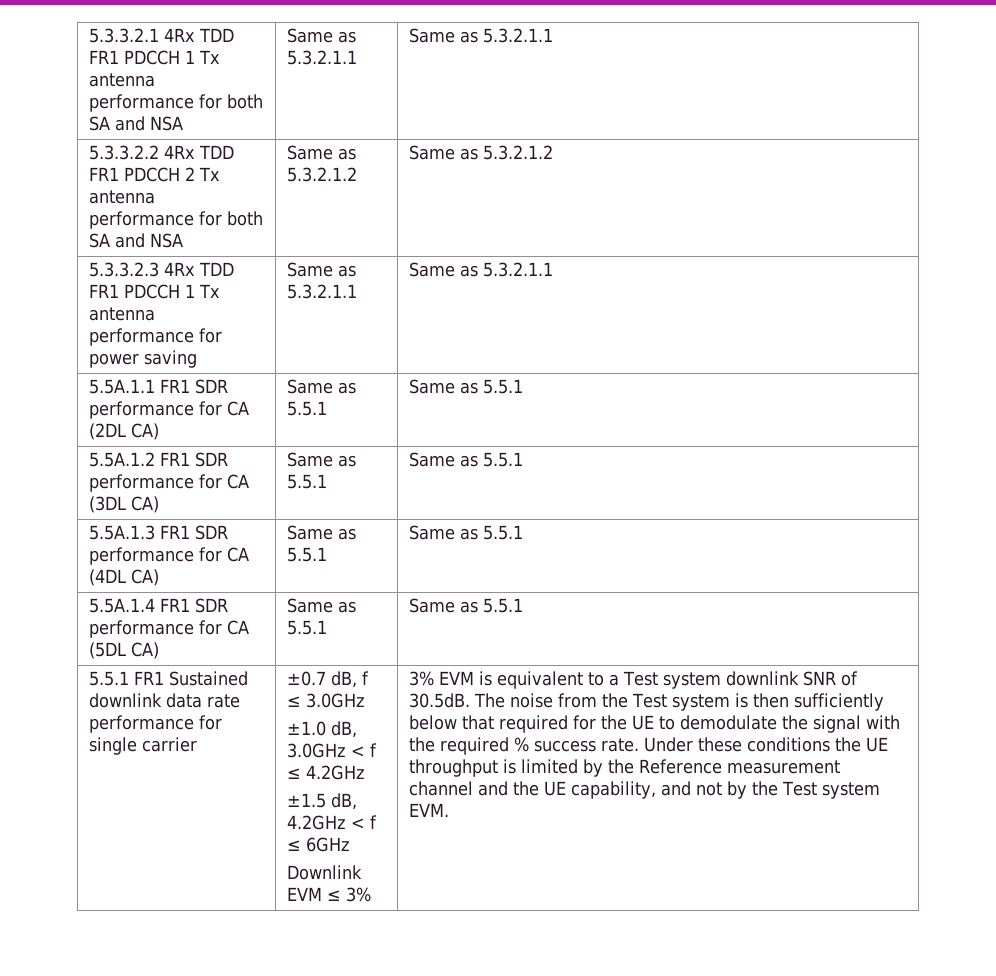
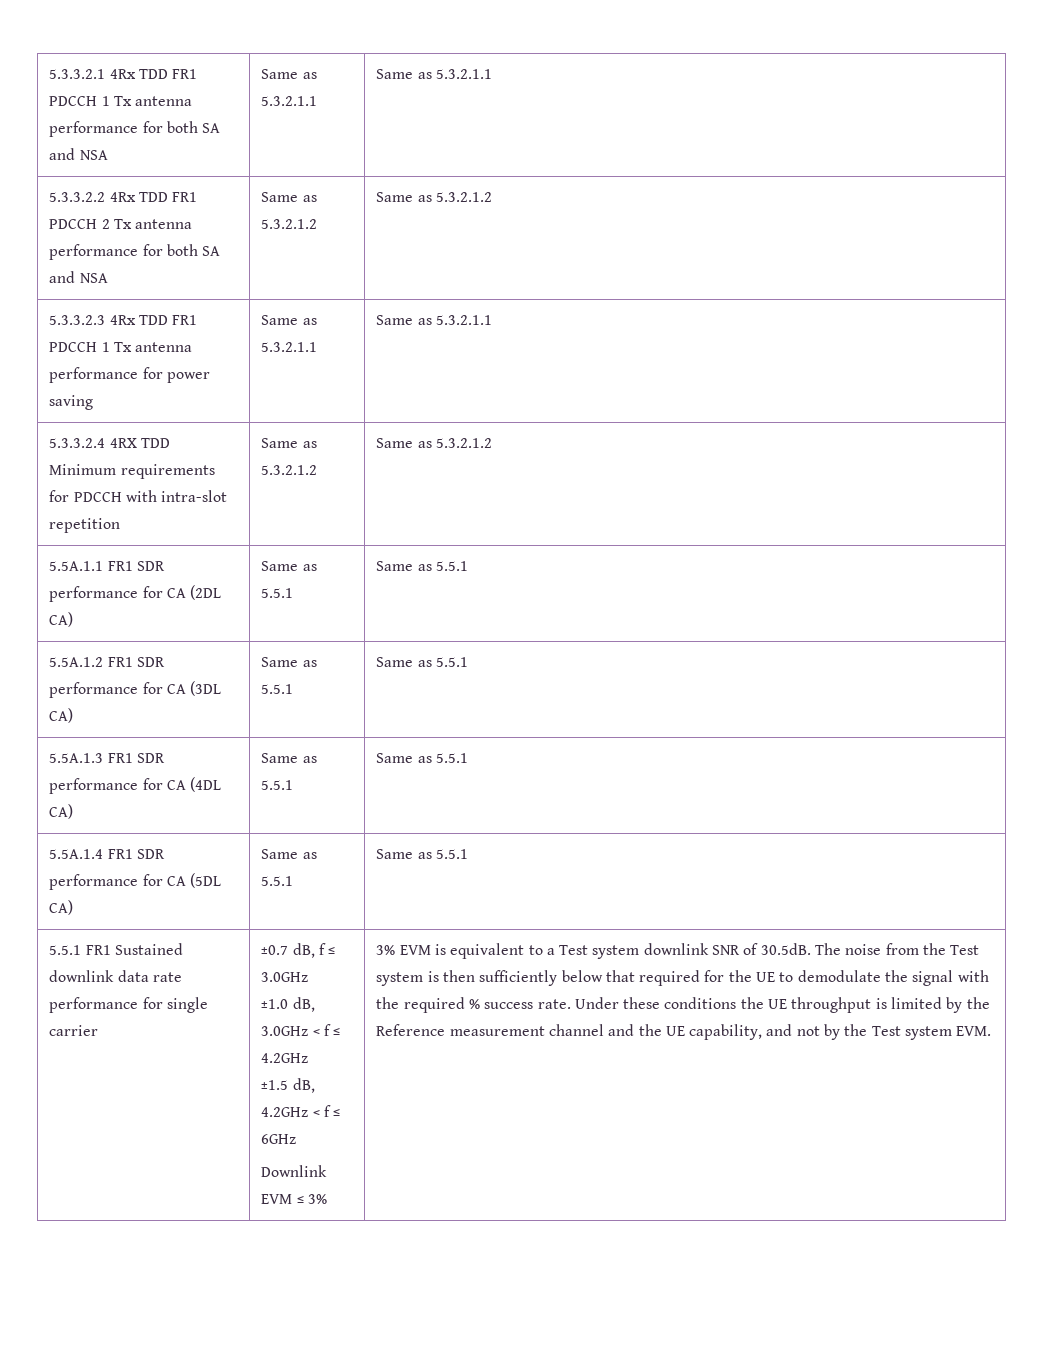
+ 5.3.3.2.4 4RX TDD Minimum requirements for PDCCH with intra-slot repetition | Same as 5.3.2.1.2 | Same as 5.3.2.1.2

